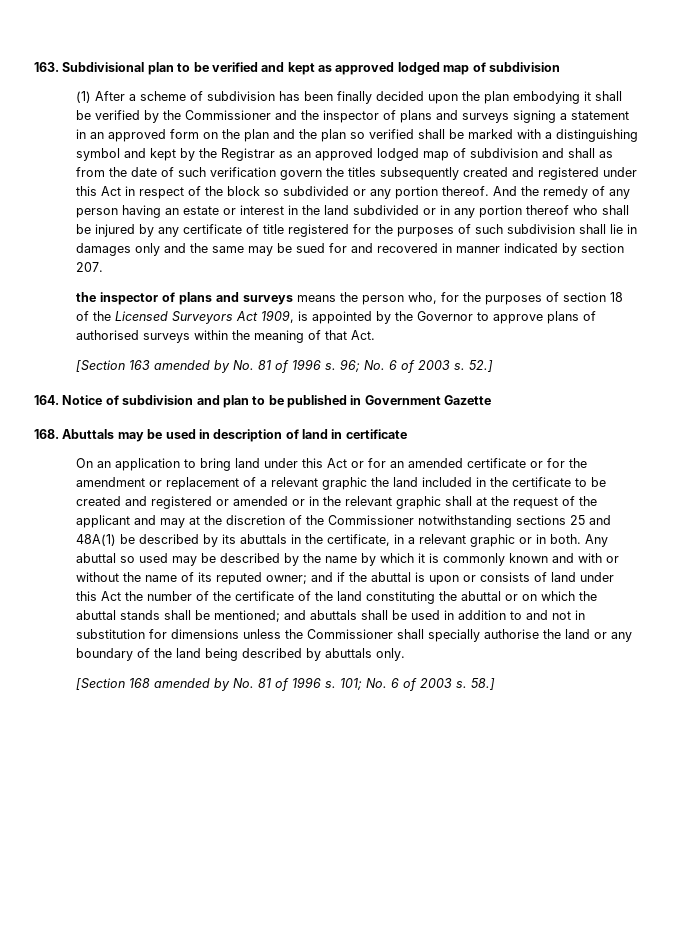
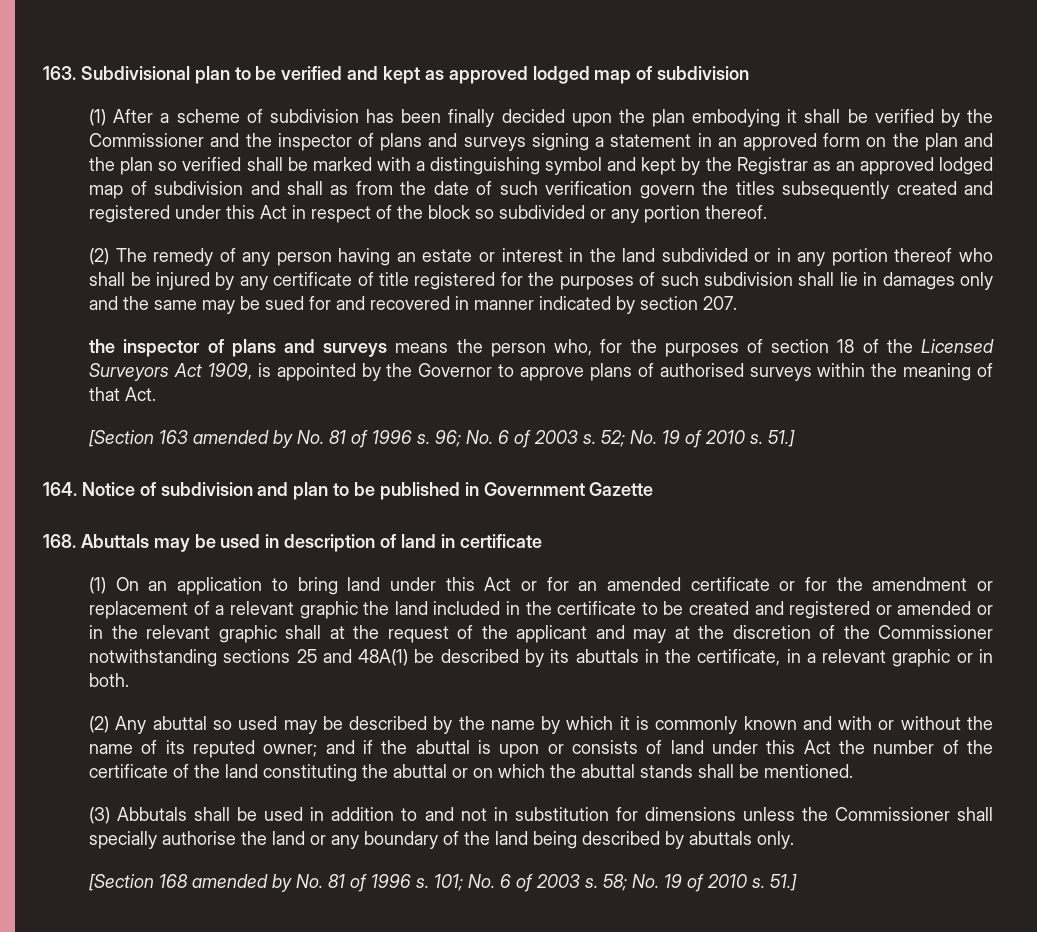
- (1) After a scheme of subdivision has been finally decided upon the plan embodying it shall be verified by the Commissioner and the inspector of plans and surveys signing a statement in an approved form on the plan and the plan so verified shall be marked with a distinguishing symbol and kept by the Registrar as an approved lodged map of subdivision and shall as from the date of such verification govern the titles subsequently created and registered under this Act in respect of the block so subdivided or any portion thereof. And the remedy of any person having an estate or interest in the land subdivided or in any portion thereof who shall be injured by any certificate of title registered for the purposes of such subdivision shall lie in damages only and the same may be sued for and recovered in manner indicated by section 207.
+ (1) After a scheme of subdivision has been finally decided upon the plan embodying it shall be verified by the Commissioner and the inspector of plans and surveys signing a statement in an approved form on the plan and the plan so verified shall be marked with a distinguishing symbol and kept by the Registrar as an approved lodged map of subdivision and shall as from the date of such verification govern the titles subsequently created and registered under this Act in respect of the block so subdivided or any portion thereof.
+ (2) The remedy of any person having an estate or interest in the land subdivided or in any portion thereof who shall be injured by any certificate of title registered for the purposes of such subdivision shall lie in damages only and the same may be sued for and recovered in manner indicated by section 207.
- 52.]
+ 52; No. 19 of 2010 s. 51.]
- On an application to bring land under this Act or for an amended certificate or for the amendment or replacement of a relevant graphic the land included in the certificate to be created and registered or amended or in the relevant graphic shall at the request of the applicant and may at the discretion of the Commissioner notwithstanding sections 25 and 48A(1) be described by its abuttals in the certificate, in a relevant graphic or in both. Any abuttal so used may be described by the name by which it is commonly known and with or without the name of its reputed owner;
+ (1) On an application to bring land under this Act or for an amended certificate or for the amendment or replacement of a relevant graphic the land included in the certificate to be created and registered or amended or in the relevant graphic shall at the request of the applicant and may at the discretion of the Commissioner notwithstanding sections 25 and 48A(1) be described by its abuttals in the certificate, in a relevant graphic or in both.
+ (2) Any abuttal so used may be described by the name by which it is commonly known and with or without the name of its reputed owner;
- and if the abuttal is upon or consists of land under this Act the number of the certificate of the land constituting the abuttal or on which the abuttal stands shall be mentioned; and abuttals shall be used in addition to and not in substitution for dimensions unless the Commissioner shall specially authorise the land or any boundary of the land being described by abuttals only.
+ and if the abuttal is upon or consists of land under this Act the number of the certificate of the land constituting the abuttal or on which the abuttal stands shall be mentioned.
+ (3) Abbutals shall be used in addition to and not in substitution for dimensions unless the Commissioner shall specially authorise the land or any boundary of the land being described by abuttals only.
- 58.]
+ 58; No. 19 of 2010 s. 51.]

